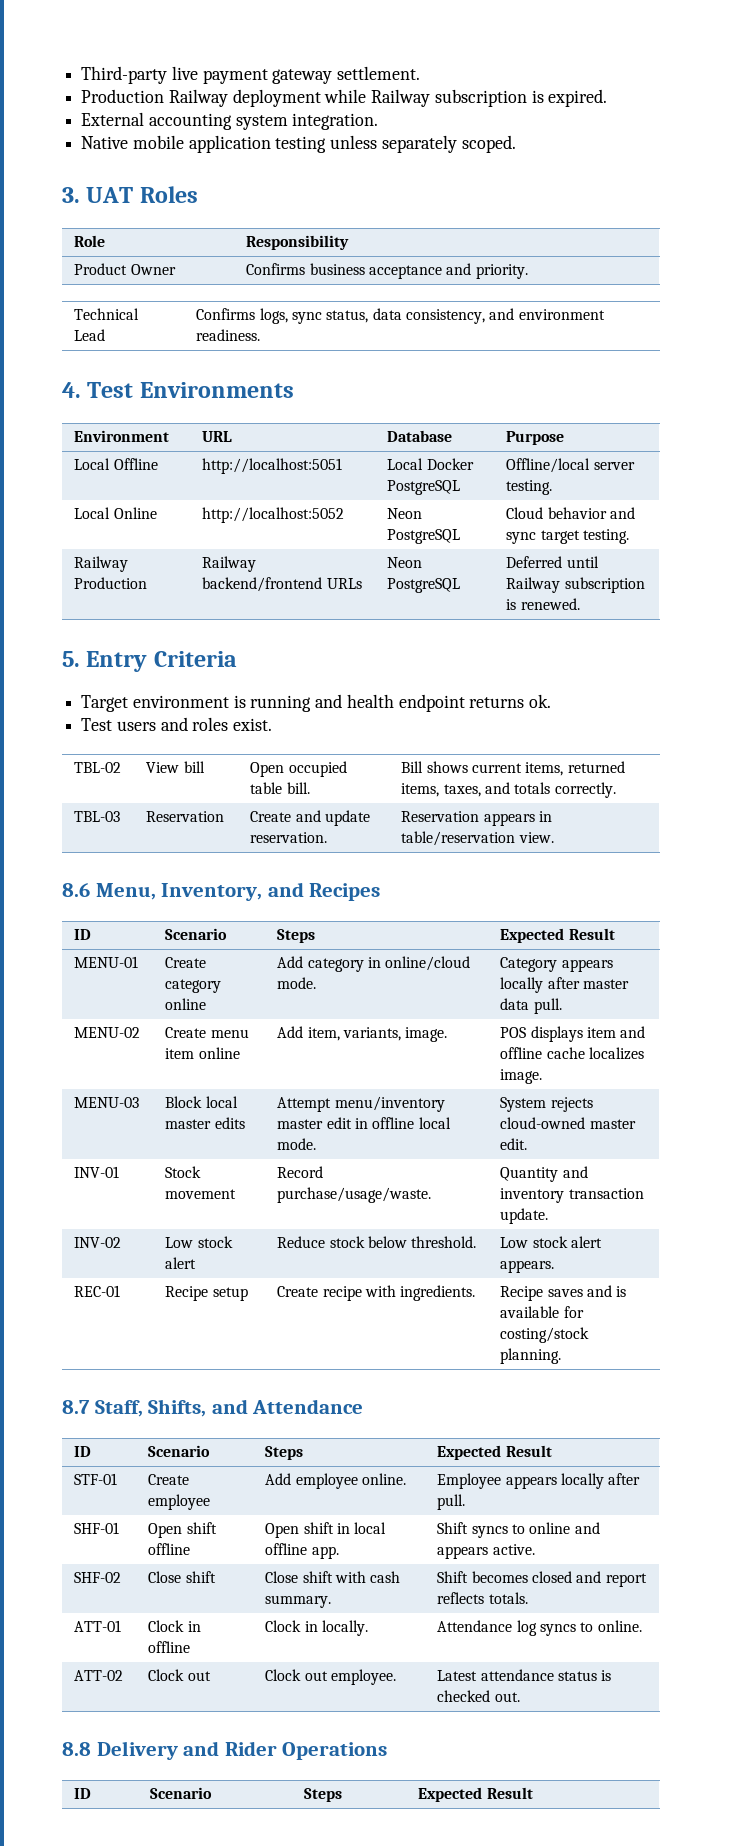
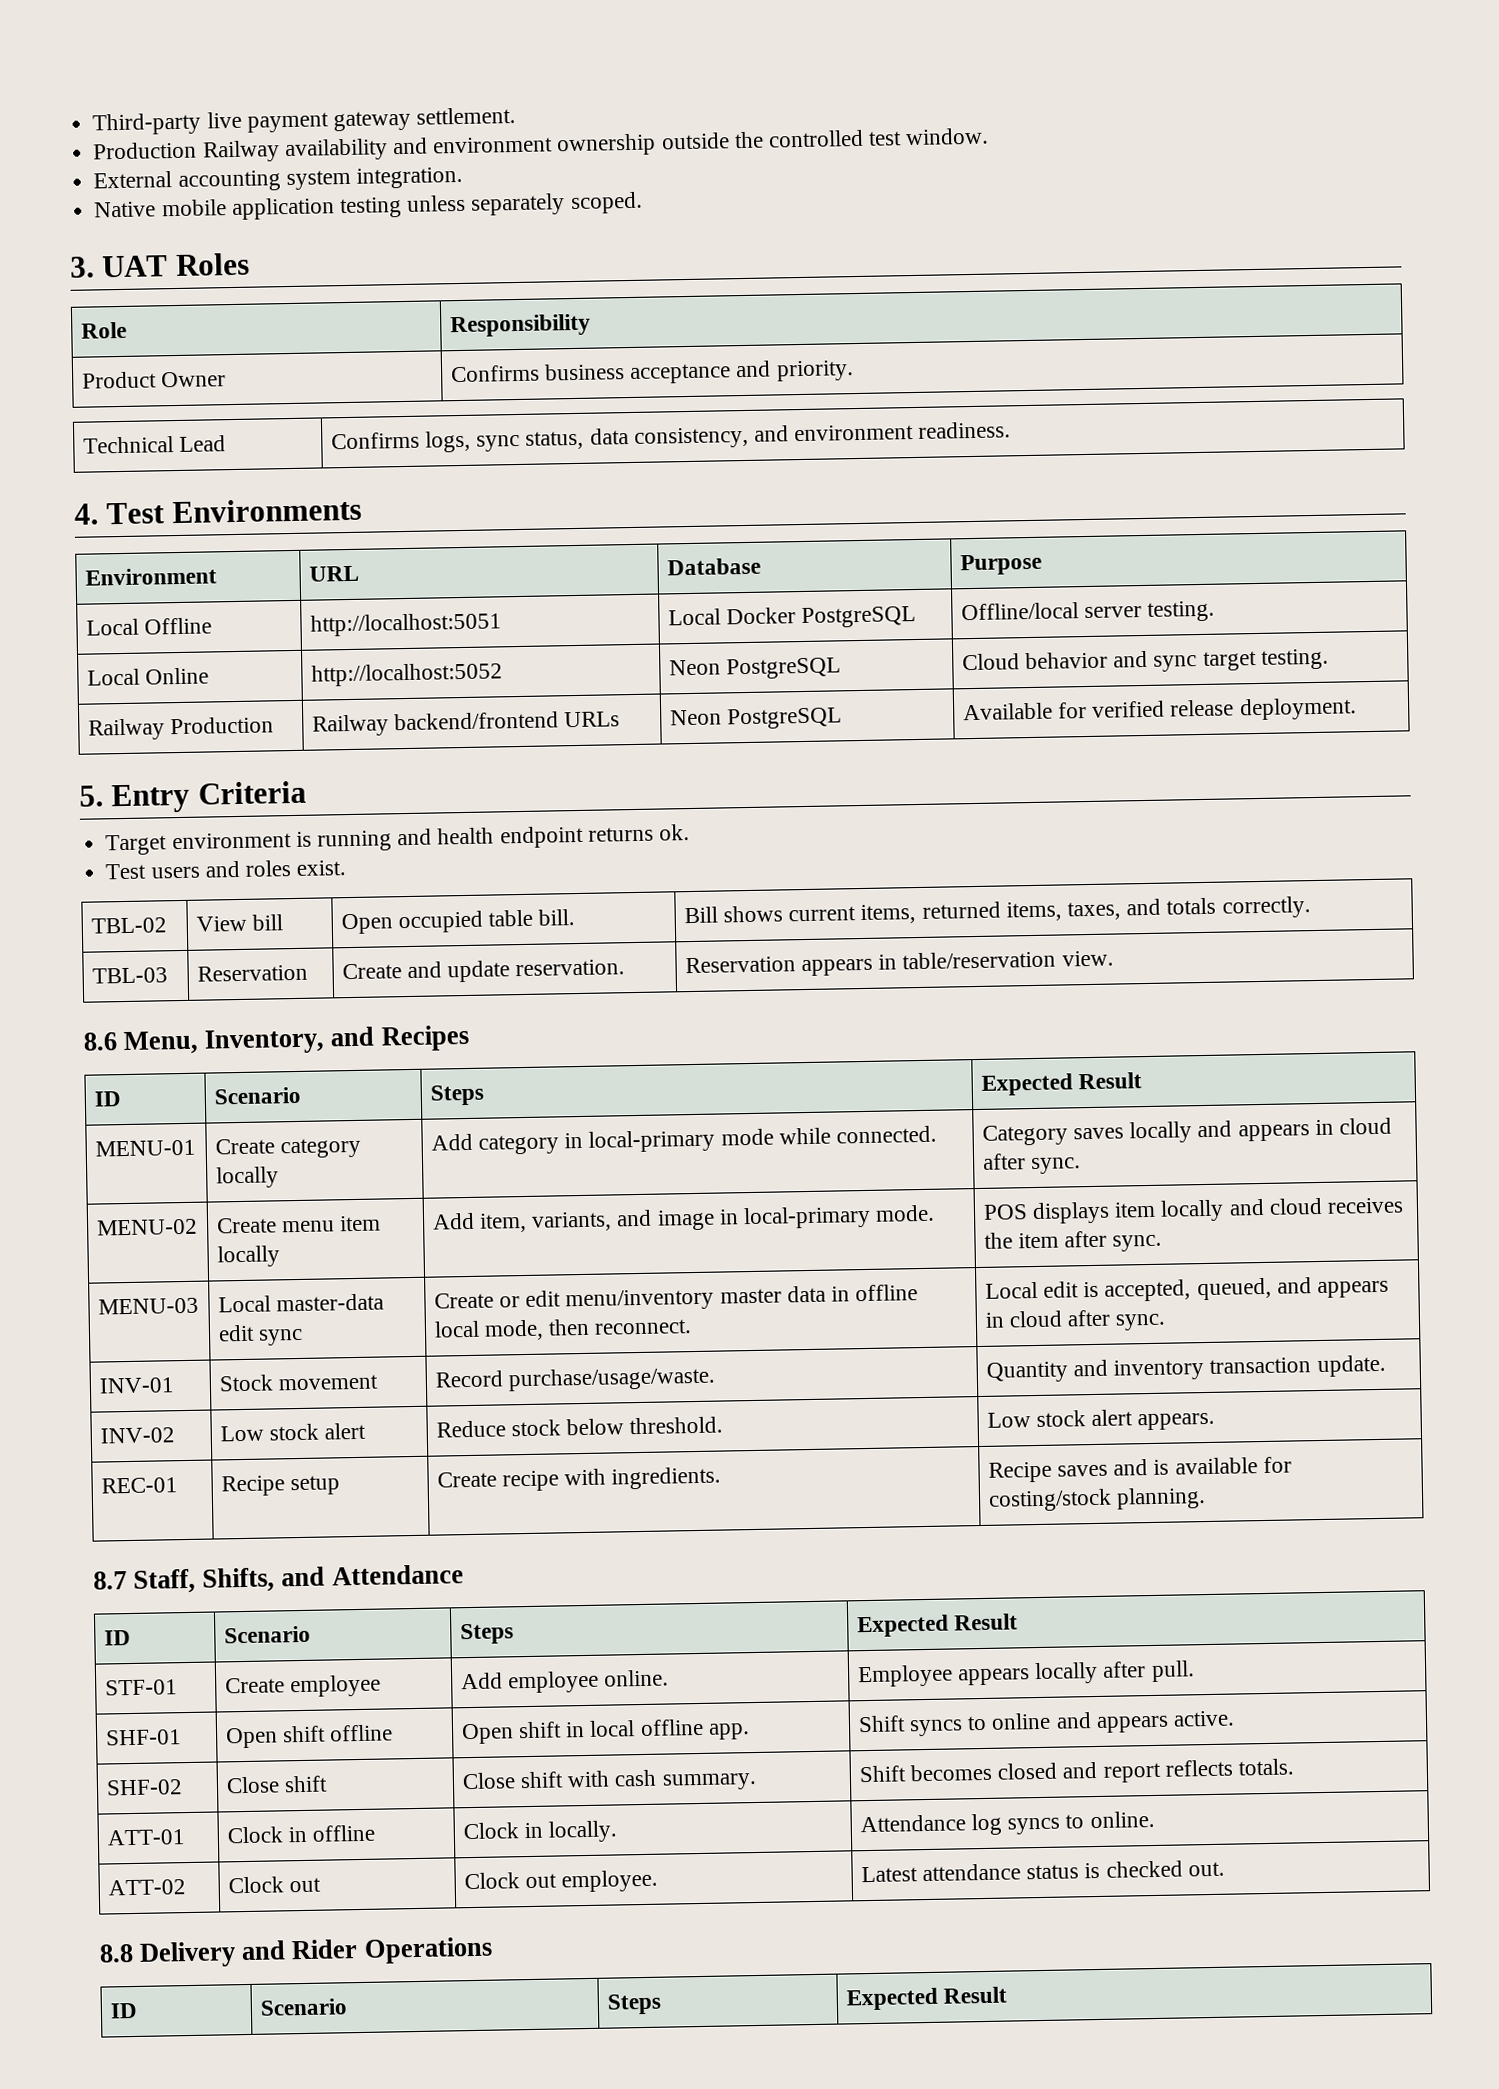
- Production Railway deployment while Railway subscription is expired.
+ Production Railway availability and environment ownership outside the controlled test window.
- Railway Production | Railway backend/frontend URLs | Neon PostgreSQL | Deferred until Railway subscription is renewed.
+ Railway Production | Railway backend/frontend URLs | Neon PostgreSQL | Available for verified release deployment.
- MENU-01 | Create category online | Add category in online/cloud mode. | Category appears locally after master data pull.
+ MENU-01 | Create category locally | Add category in local-primary mode while connected. | Category saves locally and appears in cloud after sync.
- MENU-02 | Create menu item online | Add item, variants, image. | POS displays item and offline cache localizes image.
- MENU-03 | Block local master edits | Attempt menu/inventory master edit in offline local mode. | System rejects cloud-owned master edit.
+ MENU-02 | Create menu item locally | Add item, variants, and image in local-primary mode. | POS displays item locally and cloud receives the item after sync.
+ MENU-03 | Local master-data edit sync | Create or edit menu/inventory master data in offline local mode, then reconnect. | Local edit is accepted, queued, and appears in cloud after sync.

